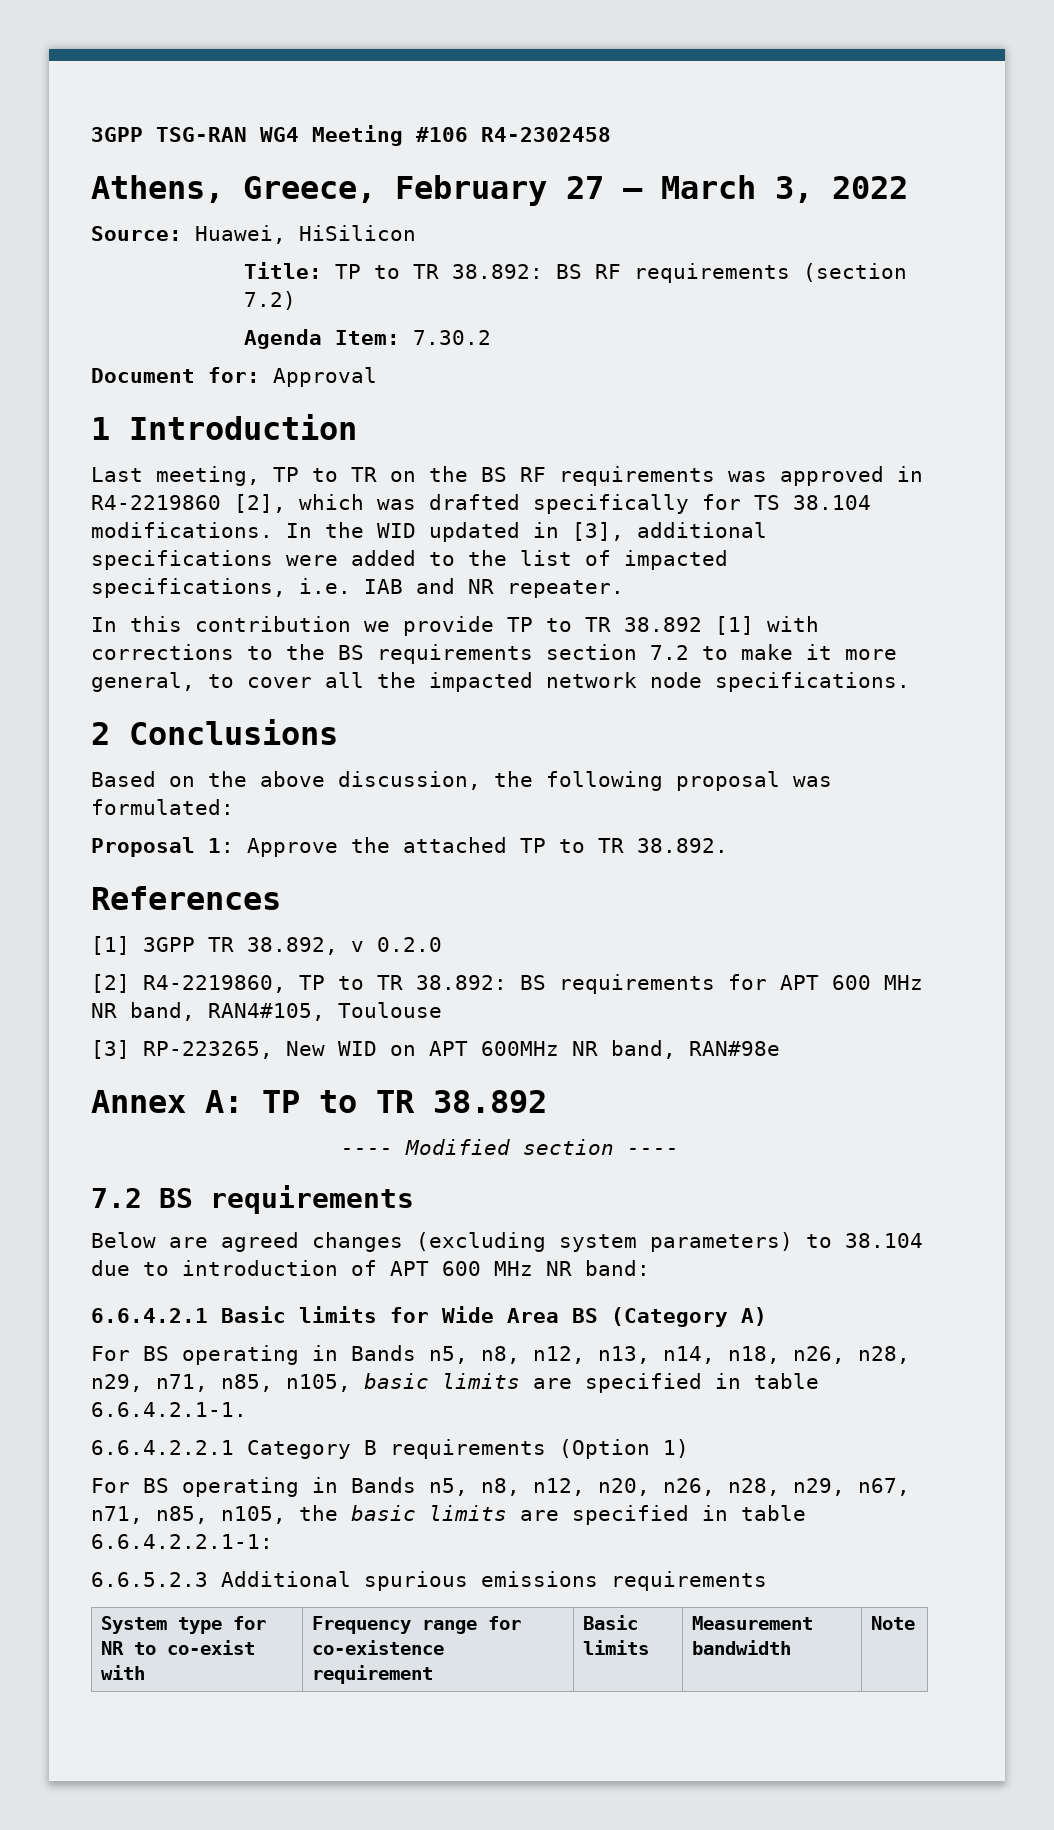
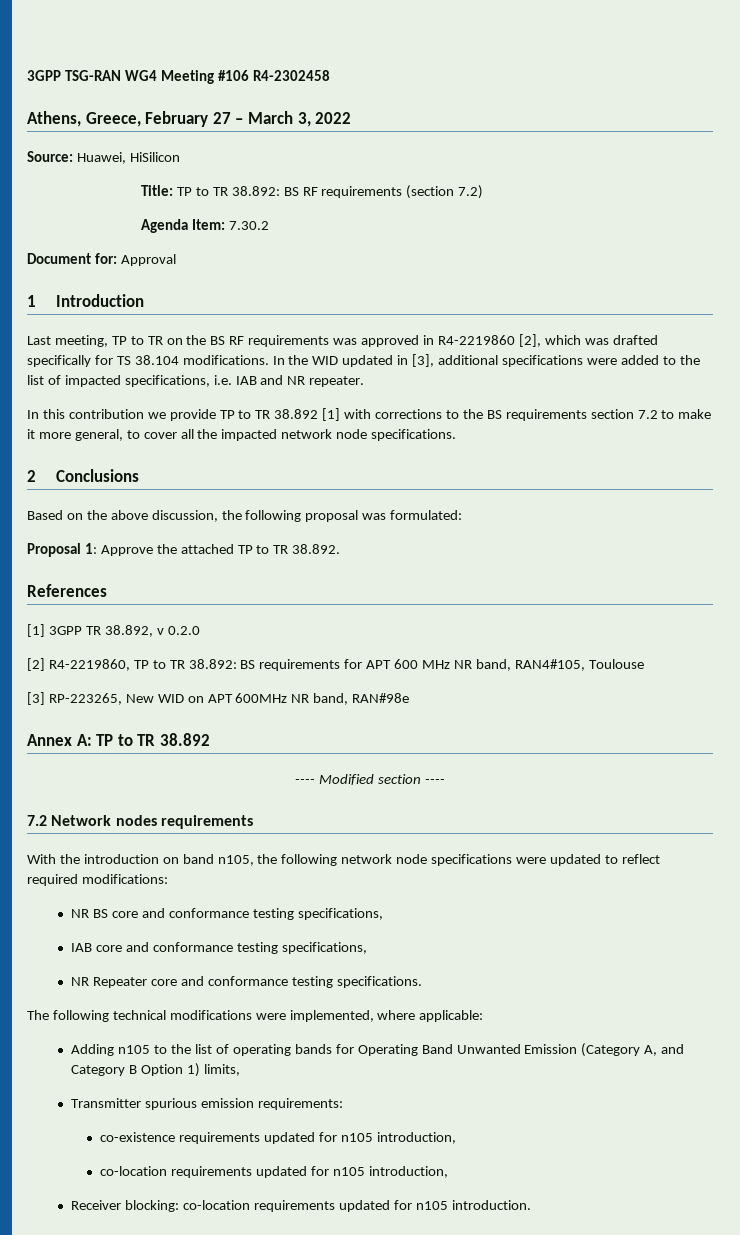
- 7.2 BS requirements
- Below are agreed changes (excluding system parameters) to 38.104 due to introduction of APT 600 MHz NR band:
- 6.6.4.2.1 Basic limits for Wide Area BS (Category A)
- For BS operating in Bands n5, n8, n12, n13, n14, n18, n26, n28, n29, n71, n85, n105, basic limits are specified in table 6.6.4.2.1-1.
- 6.6.4.2.2.1 Category B requirements (Option 1)
- For BS operating in Bands n5, n8, n12, n20, n26, n28, n29, n67, n71, n85, n105, the basic limits are specified in table 6.6.4.2.2.1-1:
- 6.6.5.2.3 Additional spurious emissions requirements
- System type for NR to co-exist with | Frequency range for co-existence requirement | Basic limits | Measurement bandwidth | Note
+ 7.2 Network nodes requirements
+ With the introduction on band n105, the following network node specifications were updated to reflect required modifications:
+ NR BS core and conformance testing specifications,
+ IAB core and conformance testing specifications,
+ NR Repeater core and conformance testing specifications.
+ The following technical modifications were implemented, where applicable:
+ Adding n105 to the list of operating bands for Operating Band Unwanted Emission (Category A, and Category B Option 1) limits,
+ Transmitter spurious emission requirements:
+ co-existence requirements updated for n105 introduction,
+ co-location requirements updated for n105 introduction,
+ Receiver blocking: co-location requirements updated for n105 introduction.

